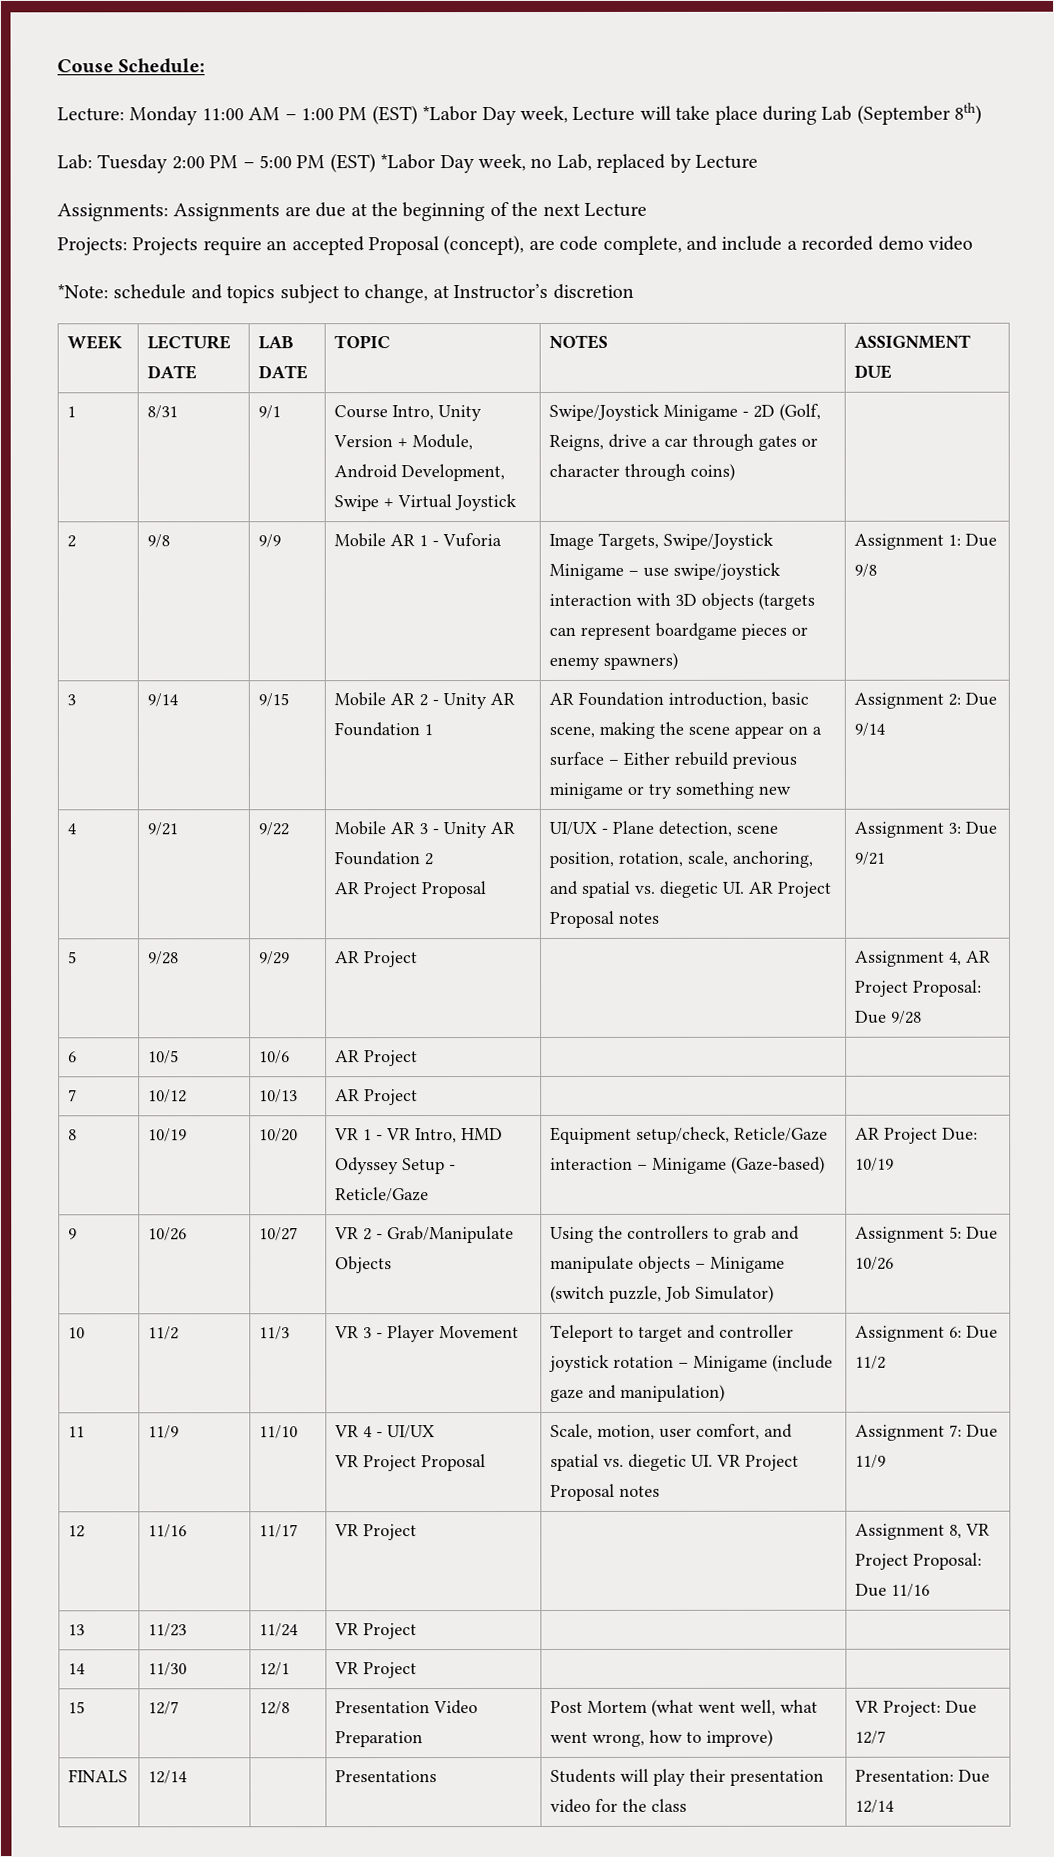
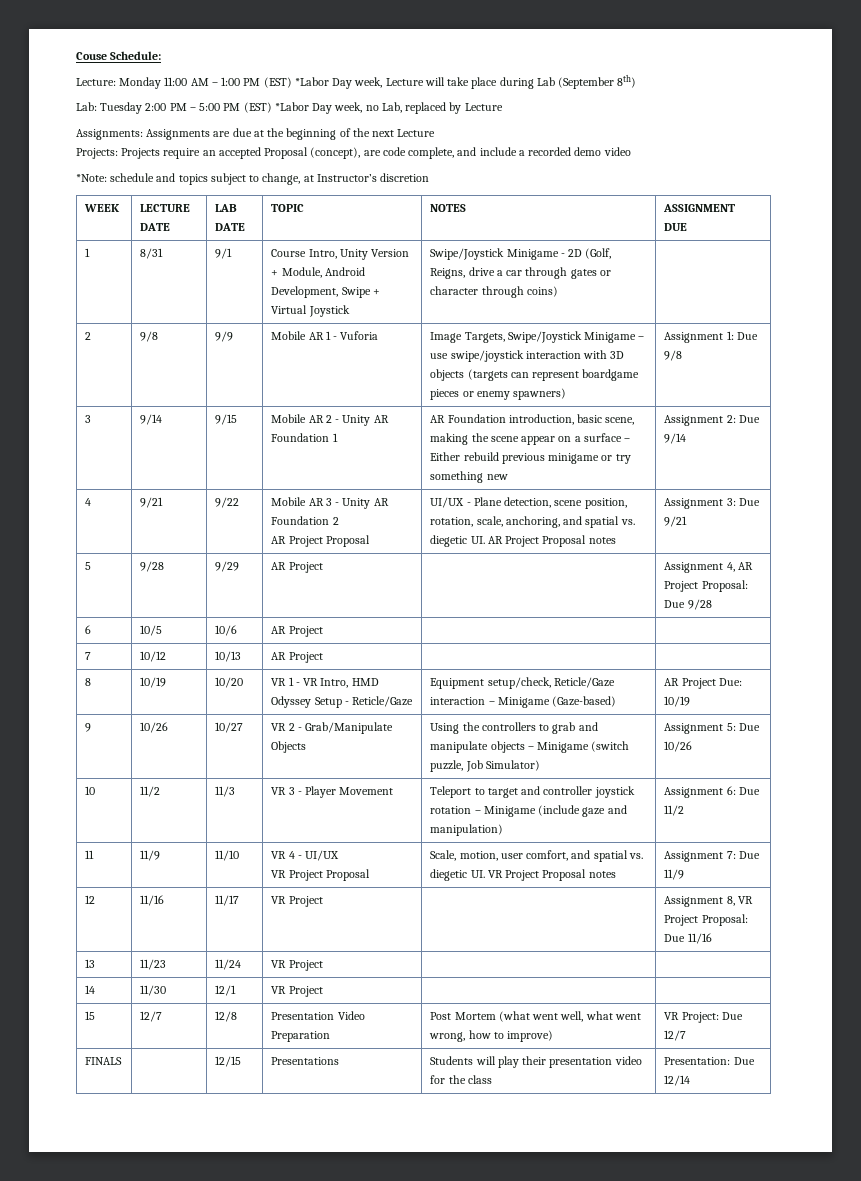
- FINALS | 12/14 | | Presentations | Students will play their presentation video for the class | Presentation: Due 12/14
+ FINALS | | 12/15 | Presentations | Students will play their presentation video for the class | Presentation: Due 12/14

